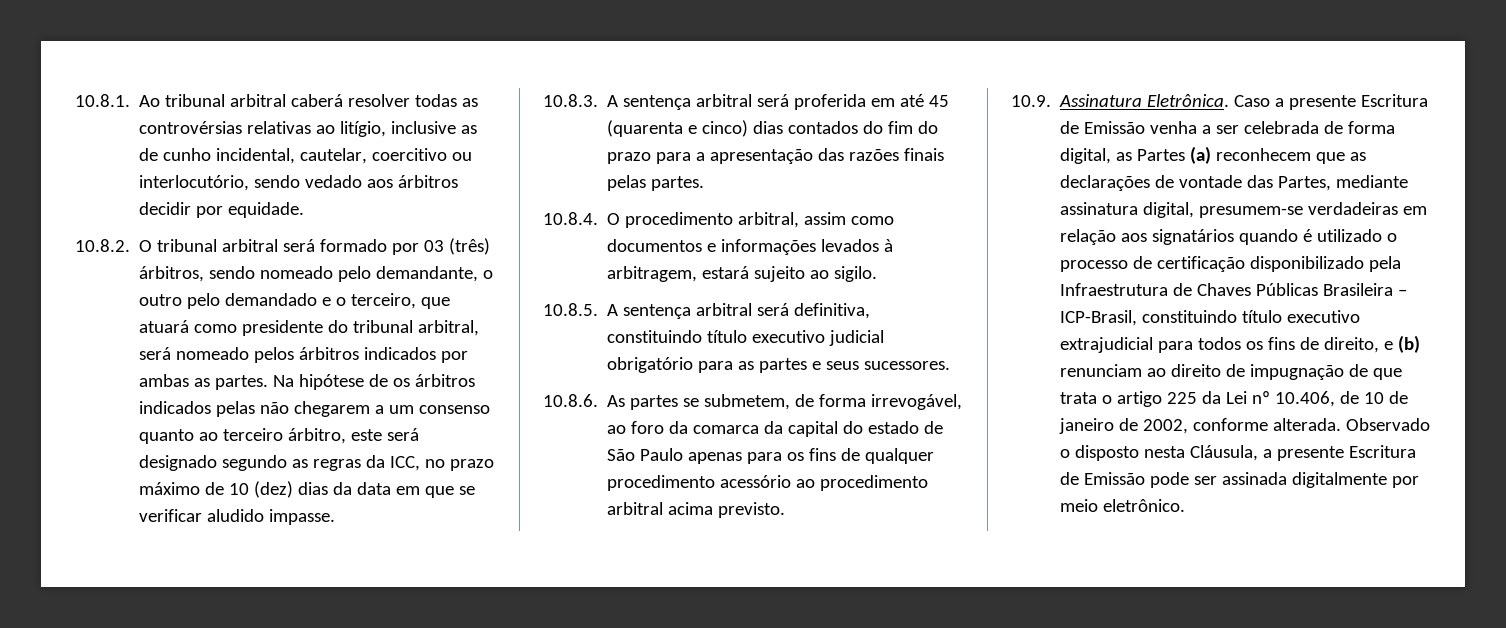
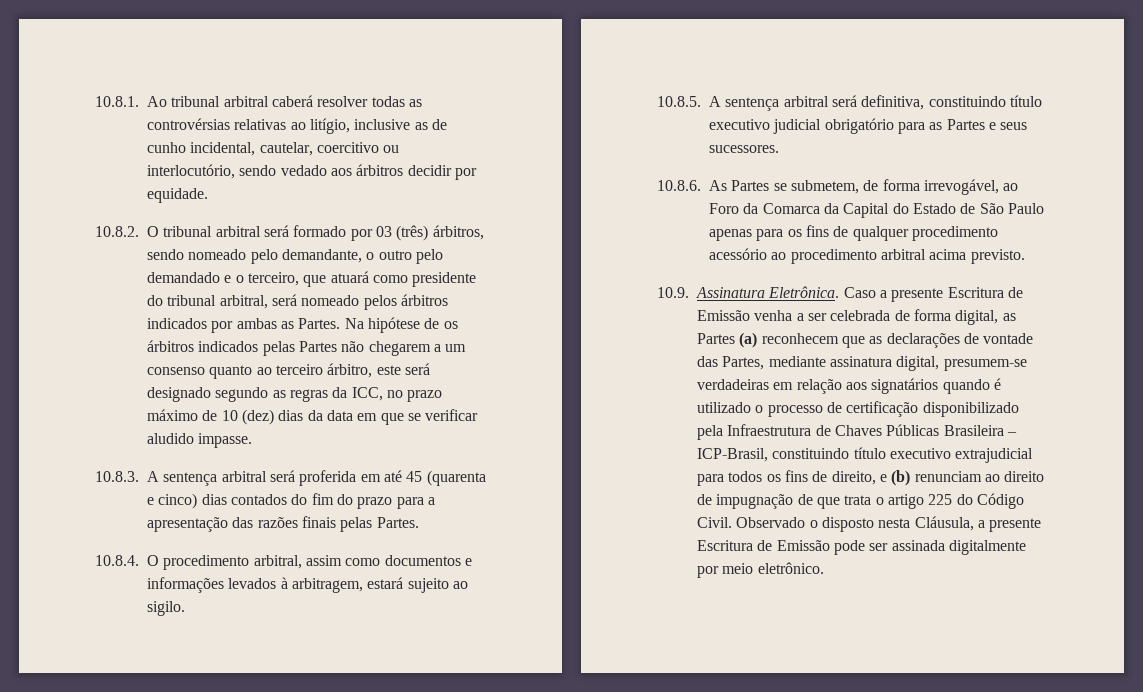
- 10.8.2. O tribunal arbitral será formado por 03 (três) árbitros, sendo nomeado pelo demandante, o outro pelo demandado e o terceiro, que atuará como presidente do tribunal arbitral, será nomeado pelos árbitros indicados por ambas as partes.
+ 10.8.2. O tribunal arbitral será formado por 03 (três) árbitros, sendo nomeado pelo demandante, o outro pelo demandado e o terceiro, que atuará como presidente do tribunal arbitral, será nomeado pelos árbitros indicados por ambas as Partes.
- Na hipótese de os árbitros indicados pelas não chegarem a um consenso quanto ao terceiro árbitro, este será designado segundo as regras da ICC, no prazo máximo de 10 (dez) dias da data em que se verificar aludido impasse.
+ Na hipótese de os árbitros indicados pelas Partes não chegarem a um consenso quanto ao terceiro árbitro, este será designado segundo as regras da ICC, no prazo máximo de 10 (dez) dias da data em que se verificar aludido impasse.
- 10.8.3. A sentença arbitral será proferida em até 45 (quarenta e cinco) dias contados do fim do prazo para a apresentação das razões finais pelas partes.
+ 10.8.3. A sentença arbitral será proferida em até 45 (quarenta e cinco) dias contados do fim do prazo para a apresentação das razões finais pelas Partes.
- 10.8.5. A sentença arbitral será definitiva, constituindo título executivo judicial obrigatório para as partes e seus sucessores.
+ 10.8.5. A sentença arbitral será definitiva, constituindo título executivo judicial obrigatório para as Partes e seus sucessores.
- 10.8.6. As partes se submetem, de forma irrevogável, ao foro da comarca da capital do estado de São Paulo apenas para os fins de qualquer procedimento acessório ao procedimento arbitral acima previsto.
+ 10.8.6. As Partes se submetem, de forma irrevogável, ao Foro da Comarca da Capital do Estado de São Paulo apenas para os fins de qualquer procedimento acessório ao procedimento arbitral acima previsto.
- Caso a presente Escritura de Emissão venha a ser celebrada de forma digital, as Partes (a) reconhecem que as declarações de vontade das Partes, mediante assinatura digital, presumem-se verdadeiras em relação aos signatários quando é utilizado o processo de certificação disponibilizado pela Infraestrutura de Chaves Públicas Brasileira – ICP-Brasil, constituindo título executivo extrajudicial para todos os fins de direito, e (b) renunciam ao direito de impugnação de que trata o artigo 225 da Lei nº 10.406, de 10 de janeiro de 2002, conforme alterada.
+ Caso a presente Escritura de Emissão venha a ser celebrada de forma digital, as Partes (a) reconhecem que as declarações de vontade das Partes, mediante assinatura digital, presumem-se verdadeiras em relação aos signatários quando é utilizado o processo de certificação disponibilizado pela Infraestrutura de Chaves Públicas Brasileira – ICP-Brasil, constituindo título executivo extrajudicial para todos os fins de direito, e (b) renunciam ao direito de impugnação de que trata o artigo 225 do Código Civil.

